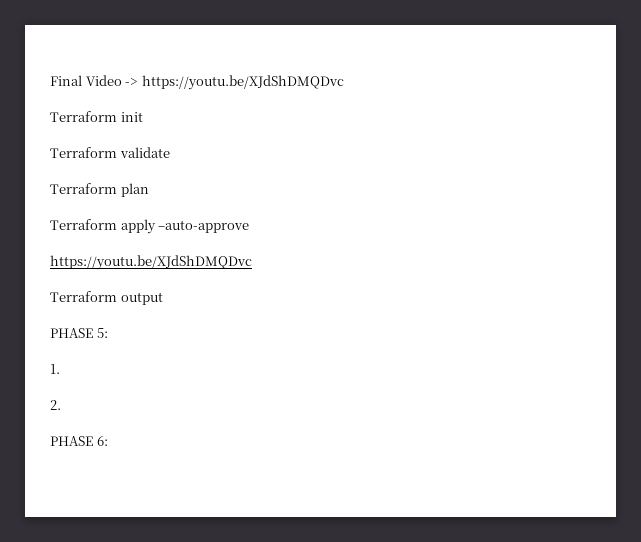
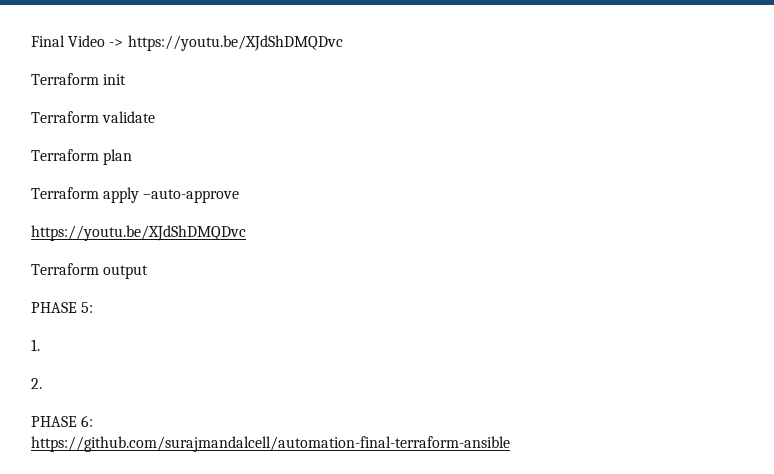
+ https://github.com/surajmandalcell/automation-final-terraform-ansible

